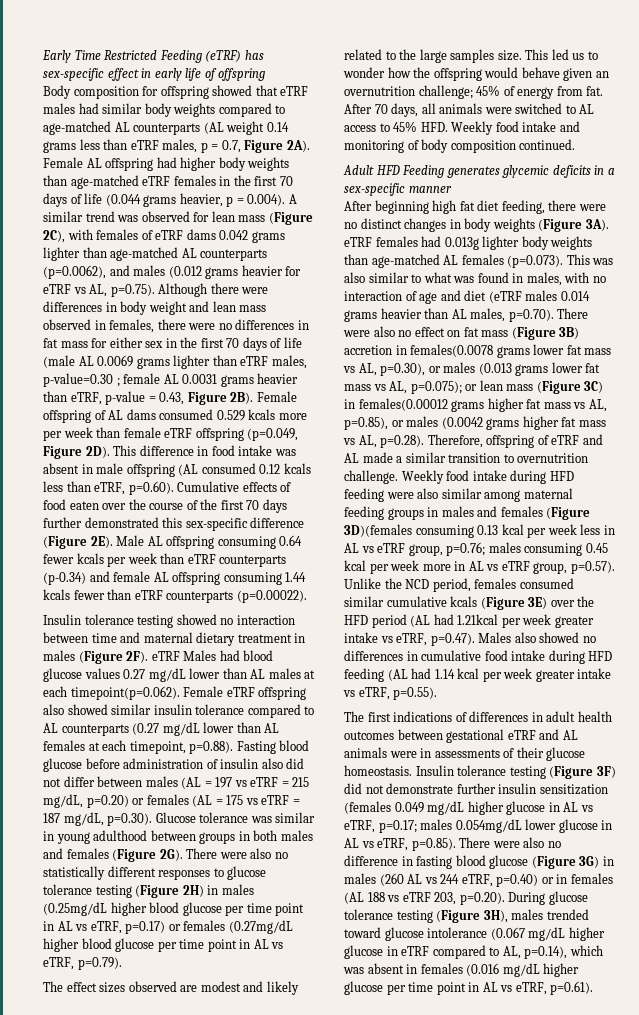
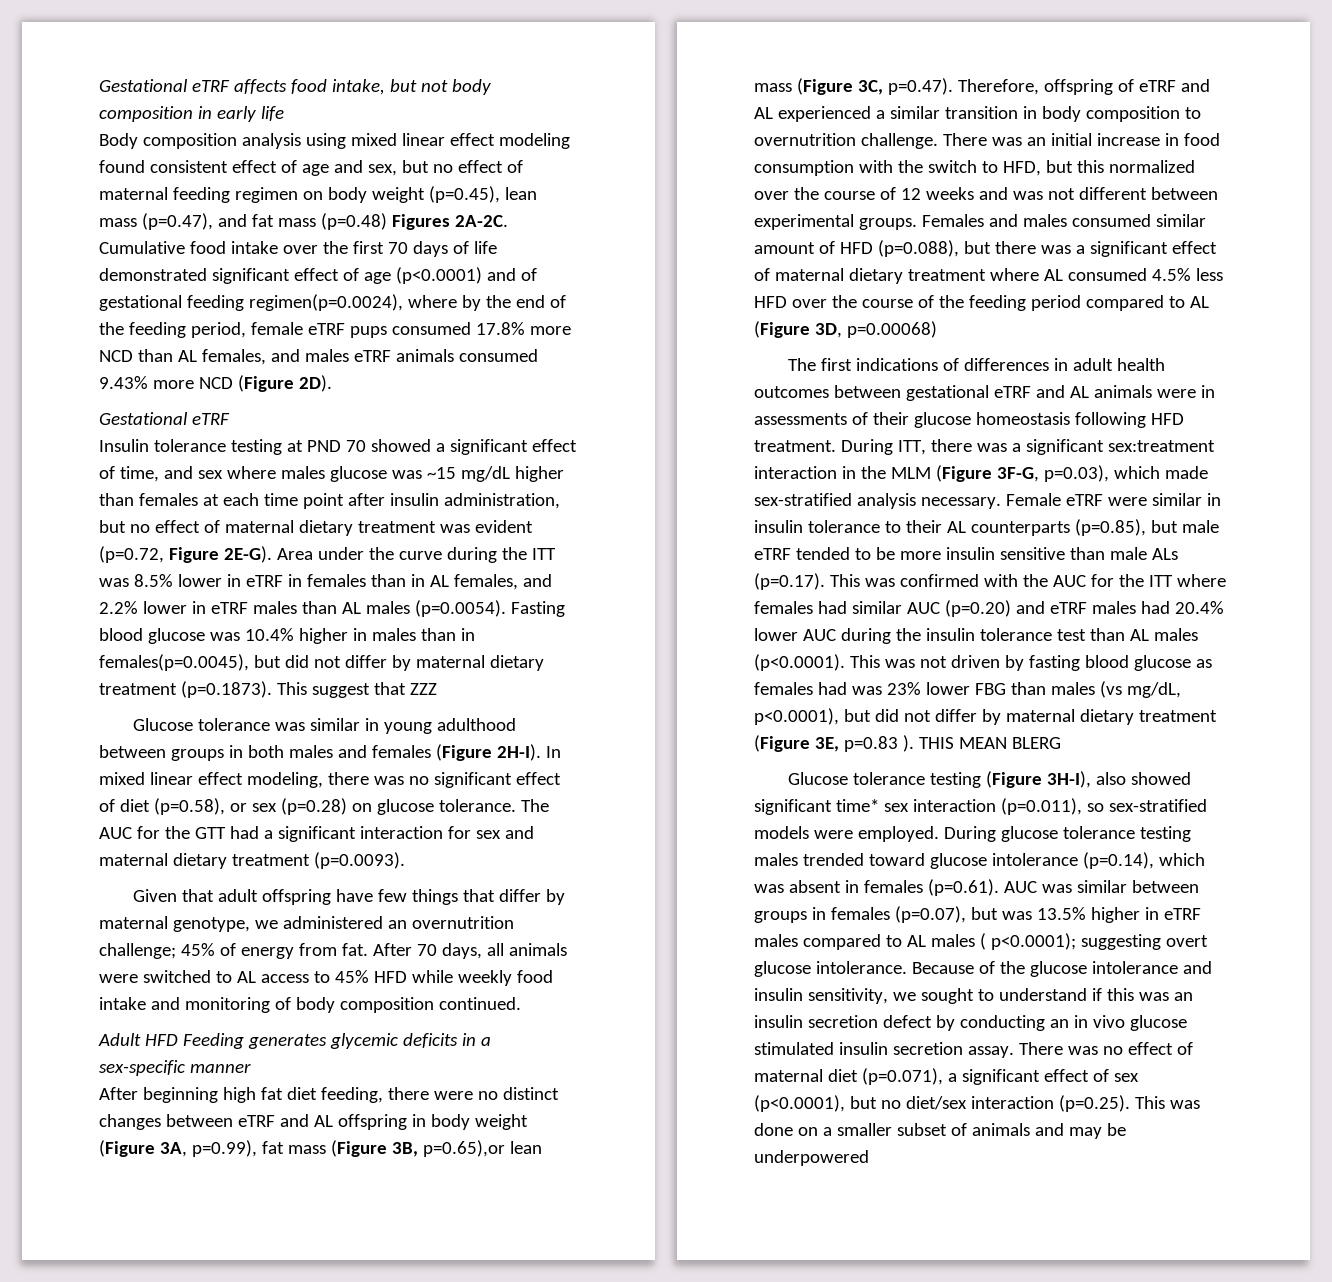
- Early Time Restricted Feeding (eTRF) has sex-specific effect in early life of offspring
+ Gestational eTRF affects food intake, but not body composition in early life
- Body composition for offspring showed that eTRF males had similar body weights compared to age-matched AL counterparts (AL weight 0.14 grams less than eTRF males, p = 0.7, Figure 2A). Female AL offspring had higher body weights than age-matched eTRF females in the first 70 days of life (0.044 grams heavier, p = 0.004). A similar trend was observed for lean mass (Figure 2C), with females of eTRF dams 0.042 grams lighter than age-matched AL counterparts (p=0.0062), and males (0.012 grams heavier for eTRF vs AL, p=0.75). Although there were differences in body weight and lean mass observed in females, there were no differences in fat mass for either sex in the first 70 days of life (male AL 0.0069 grams lighter than eTRF males, p-value=0.30 ; female AL 0.0031 grams heavier than eTRF, p-value = 0.43, Figure 2B). Female offspring of AL dams consumed 0.529 kcals more per week than female eTRF offspring (p=0.049, Figure 2D). This difference in food intake was absent in male offspring (AL consumed 0.12 kcals less than eTRF, p=0.60). Cumulative effects of food eaten over the course of the first 70 days further demonstrated this sex-specific difference (Figure 2E). Male AL offspring consuming 0.64 fewer kcals per week than eTRF counterparts (p-0.34) and female AL offspring consuming 1.44 kcals fewer than eTRF counterparts (p=0.00022).
- Insulin tolerance testing showed no interaction between time and maternal dietary treatment in males (Figure 2F). eTRF Males had blood glucose values 0.27 mg/dL lower than AL males at each timepoint(p=0.062). Female eTRF offspring also showed similar insulin tolerance compared to AL counterparts (0.27 mg/dL lower than AL females at each timepoint, p=0.88). Fasting blood glucose before administration of insulin also did not differ between males (AL = 197 vs eTRF = 215 mg/dL, p=0.20) or females (AL = 175 vs eTRF = 187 mg/dL, p=0.30). Glucose tolerance was similar in young adulthood between groups in both males and females (Figure 2G). There were also no statistically different responses to glucose tolerance testing (Figure 2H) in males (0.25mg/dL higher blood glucose per time point in AL vs eTRF, p=0.17) or females (0.27mg/dL higher blood glucose per time point in AL vs eTRF, p=0.79).
- The effect sizes observed are modest and likely related to the large samples size. This led us to wonder how the offspring would behave given an overnutrition challenge; 45% of energy from fat.
+ Body composition analysis using mixed linear effect modeling found consistent effect of age and sex, but no effect of maternal feeding regimen on body weight (p=0.45), lean mass (p=0.47), and fat mass (p=0.48) Figures 2A-2C. Cumulative food intake over the first 70 days of life demonstrated significant effect of age (p<0.0001) and of gestational feeding regimen(p=0.0024), where by the end of the feeding period, female eTRF pups consumed 17.8% more NCD than AL females, and males eTRF animals consumed 9.43% more NCD (Figure 2D).
+ Gestational eTRF
+ Insulin tolerance testing at PND 70 showed a significant effect of time, and sex where males glucose was ~15 mg/dL higher than females at each time point after insulin administration, but no effect of maternal dietary treatment was evident (p=0.72, Figure 2E-G). Area under the curve during the ITT was 8.5% lower in eTRF in females than in AL females, and 2.2% lower in eTRF males than AL males (p=0.0054). Fasting blood glucose was 10.4% higher in males than in females(p=0.0045), but did not differ by maternal dietary treatment (p=0.1873). This suggest that ZZZ
+ Glucose tolerance was similar in young adulthood between groups in both males and females (Figure 2H-I). In mixed linear effect modeling, there was no significant effect of diet (p=0.58), or sex (p=0.28) on glucose tolerance. The AUC for the GTT had a significant interaction for sex and maternal dietary treatment (p=0.0093).
+ Given that adult offspring have few things that differ by maternal genotype, we administered an overnutrition challenge; 45% of energy from fat.
- After 70 days, all animals were switched to AL access to 45% HFD. Weekly food intake and monitoring of body composition continued.
+ After 70 days, all animals were switched to AL access to 45% HFD while weekly food intake and monitoring of body composition continued.
- After beginning high fat diet feeding, there were no distinct changes in body weights (Figure 3A). eTRF females had 0.013g lighter body weights than age-matched AL females (p=0.073). This was also similar to what was found in males, with no interaction of age and diet (eTRF males 0.014 grams heavier than AL males, p=0.70). There were also no effect on fat mass (Figure 3B) accretion in females(0.0078 grams lower fat mass vs AL, p=0.30), or males (0.013 grams lower fat mass vs AL, p=0.075); or lean mass (Figure 3C) in females(0.00012 grams higher fat mass vs AL, p=0.85), or males (0.0042 grams higher fat mass vs AL, p=0.28). Therefore, offspring of eTRF and AL made a similar transition to overnutrition challenge. Weekly food intake during HFD feeding were also similar among maternal feeding groups in males and females (Figure 3D)(females consuming 0.13 kcal per week less in AL vs eTRF group, p=0.76; males consuming 0.45 kcal per week more in AL vs eTRF group, p=0.57). Unlike the NCD period, females consumed similar cumulative kcals (Figure 3E) over the HFD period (AL had 1.21kcal per week greater intake vs eTRF, p=0.47). Males also showed no differences in cumulative food intake during HFD feeding (AL had 1.14 kcal per week greater intake vs eTRF, p=0.55).
+ After beginning high fat diet feeding, there were no distinct changes between eTRF and AL offspring in body weight (Figure 3A, p=0.99), fat mass (Figure 3B, p=0.65),or lean mass (Figure 3C, p=0.47). Therefore, offspring of eTRF and AL experienced a similar transition in body composition to overnutrition challenge. There was an initial increase in food consumption with the switch to HFD, but this normalized over the course of 12 weeks and was not different between experimental groups. Females and males consumed similar amount of HFD (p=0.088), but there was a significant effect of maternal dietary treatment where AL consumed 4.5% less HFD over the course of the feeding period compared to AL (Figure 3D, p=0.00068)
- The first indications of differences in adult health outcomes between gestational eTRF and AL animals were in assessments of their glucose homeostasis. Insulin tolerance testing (Figure 3F) did not demonstrate further insulin sensitization (females 0.049 mg/dL higher glucose in AL vs eTRF, p=0.17; males 0.054mg/dL lower glucose in AL vs eTRF, p=0.85). There were also no difference in fasting blood glucose (Figure 3G) in males (260 AL vs 244 eTRF, p=0.40) or in females (AL 188 vs eTRF 203, p=0.20). During glucose tolerance testing (Figure 3H), males trended toward glucose intolerance (0.067 mg/dL higher glucose in eTRF compared to AL, p=0.14), which was absent in females (0.016 mg/dL higher glucose per time point in AL vs eTRF, p=0.61).
+ The first indications of differences in adult health outcomes between gestational eTRF and AL animals were in assessments of their glucose homeostasis following HFD treatment. During ITT, there was a significant sex:treatment interaction in the MLM (Figure 3F-G, p=0.03), which made sex-stratified analysis necessary. Female eTRF were similar in insulin tolerance to their AL counterparts (p=0.85), but male eTRF tended to be more insulin sensitive than male ALs (p=0.17). This was confirmed with the AUC for the ITT where females had similar AUC (p=0.20) and eTRF males had 20.4% lower AUC during the insulin tolerance test than AL males (p<0.0001). This was not driven by fasting blood glucose as females had was 23% lower FBG than males (vs mg/dL, p<0.0001), but did not differ by maternal dietary treatment (Figure 3E, p=0.83 ). THIS MEAN BLERG
+ Glucose tolerance testing (Figure 3H-I), also showed significant time* sex interaction (p=0.011), so sex-stratified models were employed. During glucose tolerance testing males trended toward glucose intolerance (p=0.14), which was absent in females (p=0.61). AUC was similar between groups in females (p=0.07), but was 13.5% higher in eTRF males compared to AL males ( p<0.0001); suggesting overt glucose intolerance. Because of the glucose intolerance and insulin sensitivity, we sought to understand if this was an insulin secretion defect by conducting an in vivo glucose stimulated insulin secretion assay. There was no effect of maternal diet (p=0.071), a significant effect of sex (p<0.0001), but no diet/sex interaction (p=0.25). This was done on a smaller subset of animals and may be underpowered

